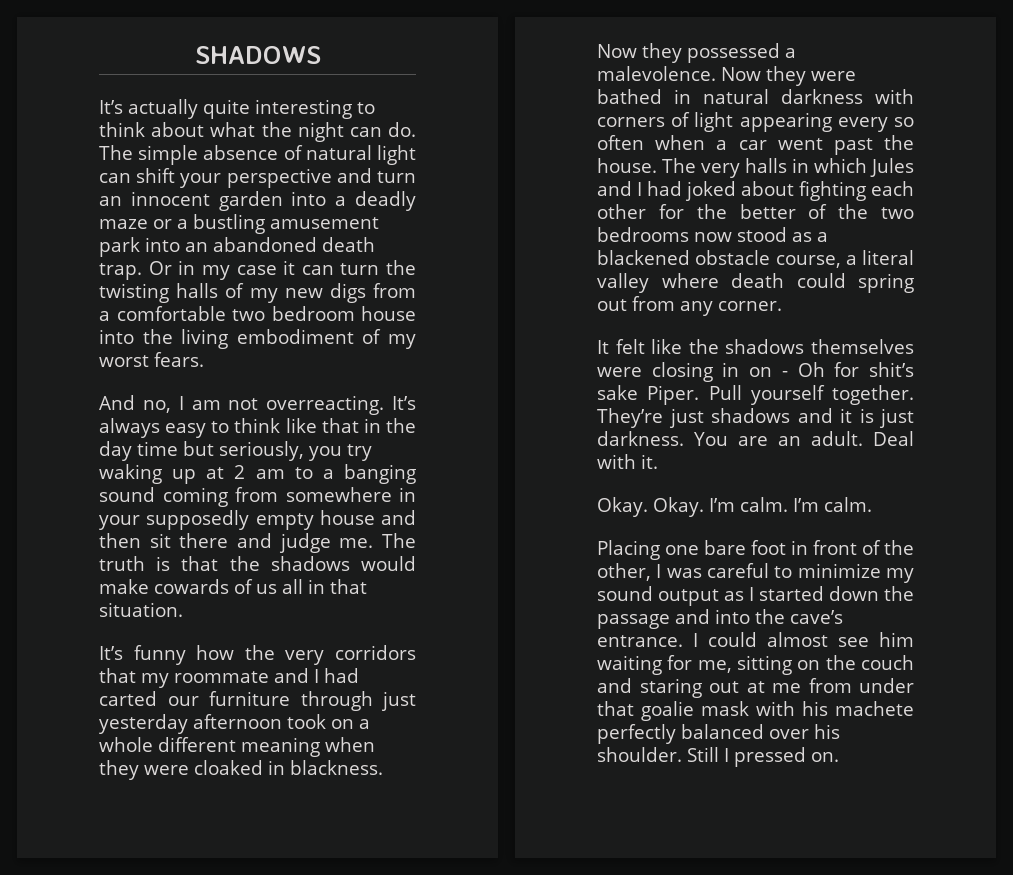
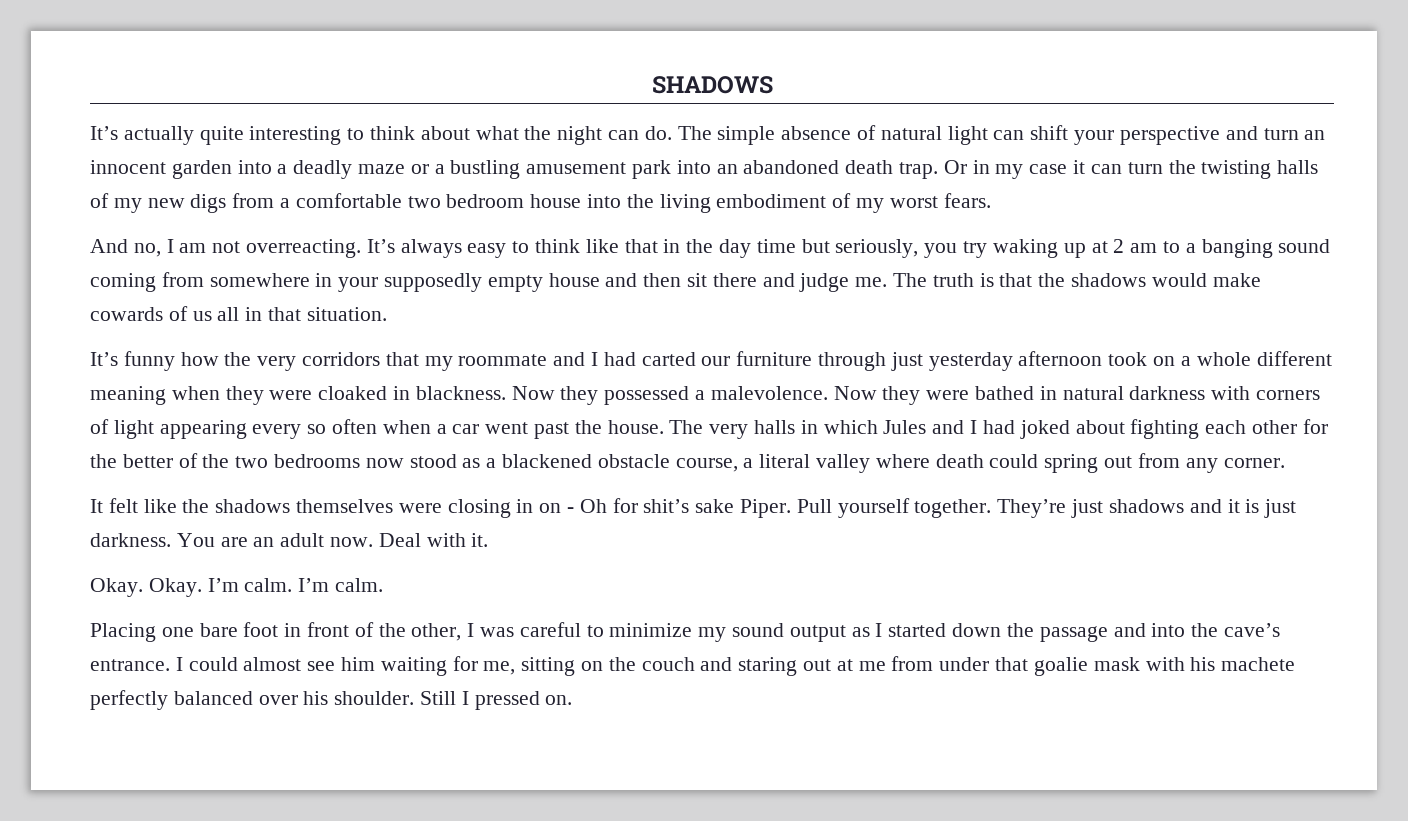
- You are an adult.
+ You are an adult now.

